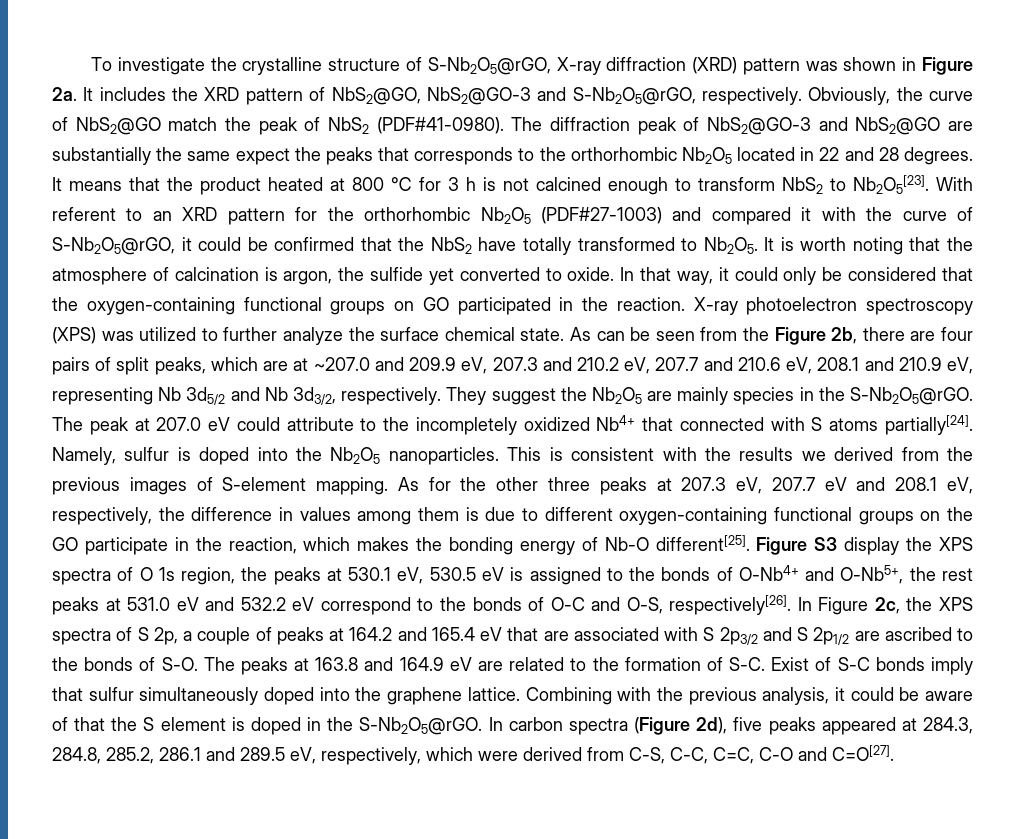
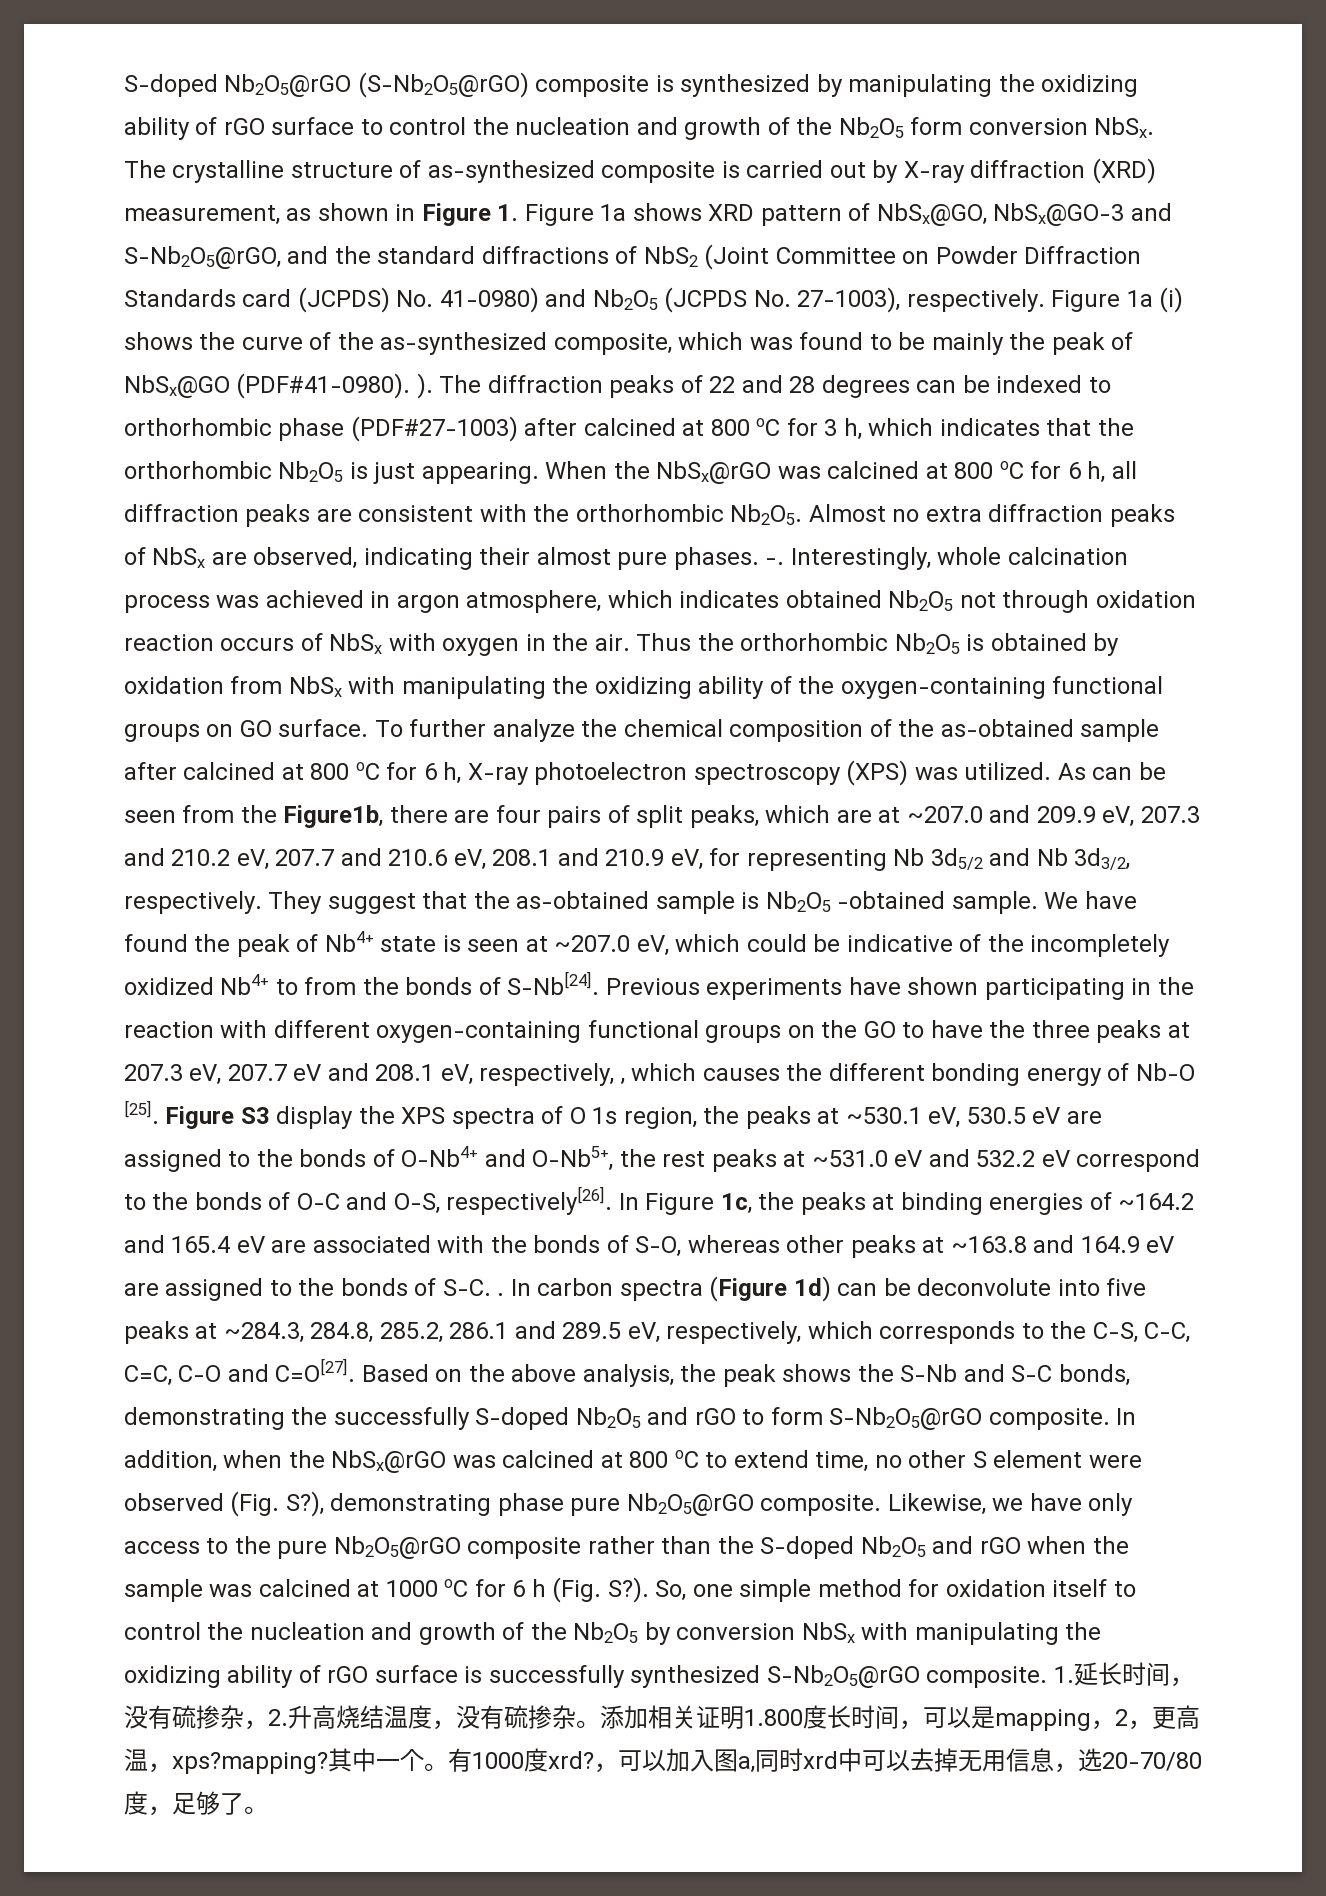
- To investigate the crystalline structure of S-Nb2O5@rGO, X-ray diffraction (XRD) pattern was shown in Figure 2a. It includes the XRD pattern of NbS2@GO, NbS2@GO-3 and S-Nb2O5@rGO, respectively. Obviously, the curve of NbS2@GO match the peak of NbS2 (PDF#41-0980). The diffraction peak of NbS2@GO-3 and NbS2@GO are substantially the same expect the peaks that corresponds to the orthorhombic Nb2O5 located in 22 and 28 degrees. It means that the product heated at 800 ℃ for 3 h is not calcined enough to transform NbS2 to Nb2O5[23]. With referent to an XRD pattern for the orthorhombic Nb2O5 (PDF#27-1003) and compared it with the curve of S-Nb2O5@rGO, it could be confirmed that the NbS2 have totally transformed to Nb2O5. It is worth noting that the atmosphere of calcination is argon, the sulfide yet converted to oxide. In that way, it could only be considered that the oxygen-containing functional groups on GO participated in the reaction. X-ray photoelectron spectroscopy (XPS) was utilized to further analyze the surface chemical state.
+ S-doped Nb2O5@rGO (S-Nb2O5@rGO) composite is synthesized by manipulating the oxidizing ability of rGO surface to control the nucleation and growth of the Nb2O5 form conversion NbSx. The crystalline structure of as-synthesized composite is carried out by X-ray diffraction (XRD) measurement, as shown in Figure 1. Figure 1a shows XRD pattern of NbSx@GO, NbSx@GO-3 and S-Nb2O5@rGO, and the standard diffractions of NbS2 (Joint Committee on Powder Diffraction Standards card (JCPDS) No. 41-0980) and Nb2O5 (JCPDS No. 27-1003), respectively. Figure 1a (i) shows the curve of the as-synthesized composite, which was found to be mainly the peak of NbSx@GO (PDF#41-0980). ). The diffraction peaks of 22 and 28 degrees can be indexed to orthorhombic phase (PDF#27-1003) after calcined at 800 oC for 3 h, which indicates that the orthorhombic Nb2O5 is just appearing. When the NbSx@rGO was calcined at 800 oC for 6 h, all diffraction peaks are consistent with the orthorhombic Nb2O5. Almost no extra diffraction peaks of NbSx are observed, indicating their almost pure phases. -. Interestingly, whole calcination process was achieved in argon atmosphere, which indicates obtained Nb2O5 not through oxidation reaction occurs of NbSx with oxygen in the air. Thus the orthorhombic Nb2O5 is obtained by oxidation from NbSx with manipulating the oxidizing ability of the oxygen-containing functional groups on GO surface. To further analyze the chemical composition of the as-obtained sample after calcined at 800 oC for 6 h, X-ray photoelectron spectroscopy (XPS) was utilized.
- As can be seen from the Figure 2b, there are four pairs of split peaks, which are at ~207.0 and 209.9 eV, 207.3 and 210.2 eV, 207.7 and 210.6 eV, 208.1 and 210.9 eV, representing Nb 3d5/2 and Nb 3d3/2, respectively.
+ As can be seen from the Figure1b, there are four pairs of split peaks, which are at ~207.0 and 209.9 eV, 207.3 and 210.2 eV, 207.7 and 210.6 eV, 208.1 and 210.9 eV, for representing Nb 3d5/2 and Nb 3d3/2, respectively.
- They suggest the Nb2O5 are mainly species in the S-Nb2O5@rGO. The peak at 207.0 eV could attribute to the incompletely oxidized Nb4+ that connected with S atoms partially[24]. Namely, sulfur is doped into the Nb2O5 nanoparticles. This is consistent with the results we derived from the previous images of S-element mapping. As for the other three peaks at 207.3 eV, 207.7 eV and 208.1 eV, respectively, the difference in values among them is due to different oxygen-containing functional groups on the GO participate in the reaction, which makes the bonding energy of Nb-O different[25].
+ They suggest that the as-obtained sample is Nb2O5 -obtained sample. We have found the peak of Nb4+ state is seen at ~207.0 eV, which could be indicative of the incompletely oxidized Nb4+ to from the bonds of S-Nb[24]. Previous experiments have shown participating in the reaction with different oxygen-containing functional groups on the GO to have the three peaks at 207.3 eV, 207.7 eV and 208.1 eV, respectively, , which causes the different bonding energy of Nb-O [25].
- Figure S3 display the XPS spectra of O 1s region, the peaks at 530.1 eV, 530.5 eV is assigned to the bonds of O-Nb4+ and O-Nb5+, the rest peaks at 531.0 eV and 532.2 eV correspond to the bonds of O-C and O-S, respectively[26].
+ Figure S3 display the XPS spectra of O 1s region, the peaks at ~530.1 eV, 530.5 eV are assigned to the bonds of O-Nb4+ and O-Nb5+, the rest peaks at ~531.0 eV and 532.2 eV correspond to the bonds of O-C and O-S, respectively[26].
- In Figure 2c, the XPS spectra of S 2p, a couple of peaks at 164.2 and 165.4 eV that are associated with S 2p3/2 and S 2p1/2 are ascribed to the bonds of S-O. The peaks at 163.8 and 164.9 eV are related to the formation of S-C. Exist of S-C bonds imply that sulfur simultaneously doped into the graphene lattice. Combining with the previous analysis, it could be aware of that the S element is doped in the S-Nb2O5@rGO. In carbon spectra (Figure 2d), five peaks appeared at 284.3, 284.8, 285.2, 286.1 and 289.5 eV, respectively, which were derived from C-S, C-C, C=C, C-O and C=O[27].
+ In Figure 1c, the peaks at binding energies of ~164.2 and 165.4 eV are associated with the bonds of S-O, whereas other peaks at ~163.8 and 164.9 eV are assigned to the bonds of S-C. . In carbon spectra (Figure 1d) can be deconvolute into five peaks at ~284.3, 284.8, 285.2, 286.1 and 289.5 eV, respectively, which corresponds to the C-S, C-C, C=C, C-O and C=O[27].
+ Based on the above analysis, the peak shows the S-Nb and S-C bonds, demonstrating the successfully S-doped Nb2O5 and rGO to form S-Nb2O5@rGO composite. In addition, when the NbSx@rGO was calcined at 800 oC to extend time, no other S element were observed (Fig. S?), demonstrating phase pure Nb2O5@rGO composite. Likewise, we have only access to the pure Nb2O5@rGO composite rather than the S-doped Nb2O5 and rGO when the sample was calcined at 1000 oC for 6 h (Fig. S?). So, one simple method for oxidation itself to control the nucleation and growth of the Nb2O5 by conversion NbSx with manipulating the oxidizing ability of rGO surface is successfully synthesized S-Nb2O5@rGO composite. 1.延长时间，没有硫掺杂，2.升高烧结温度，没有硫掺杂。添加相关证明1.800度长时间，可以是mapping，2，更高温，xps?mapping?其中一个。有1000度xrd?，可以加入图a,同时xrd中可以去掉无用信息，选20-70/80度，足够了。

